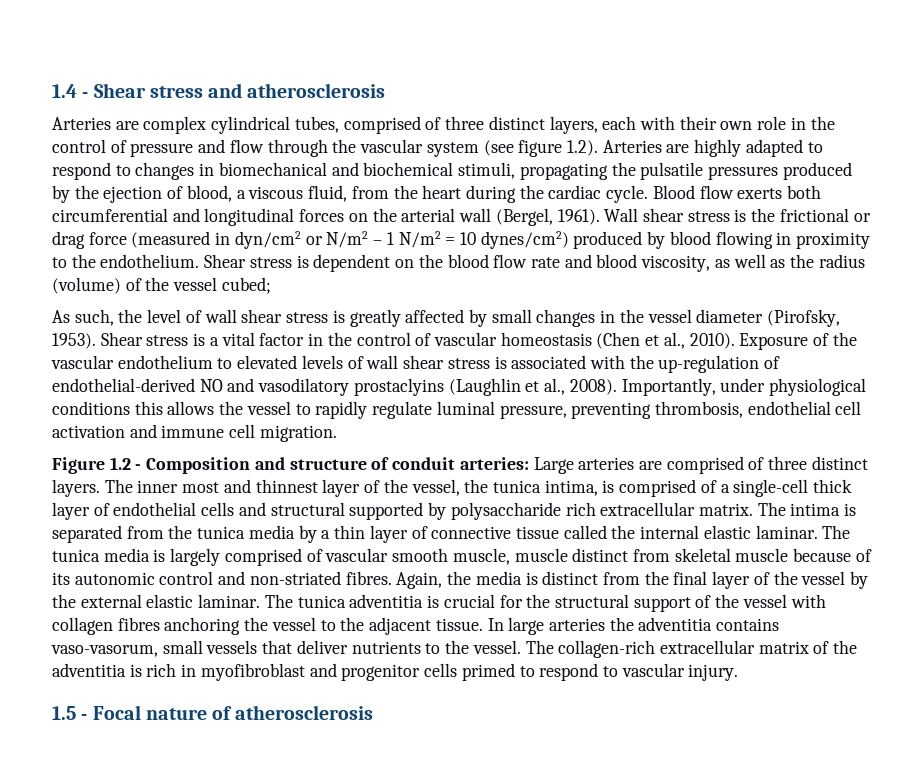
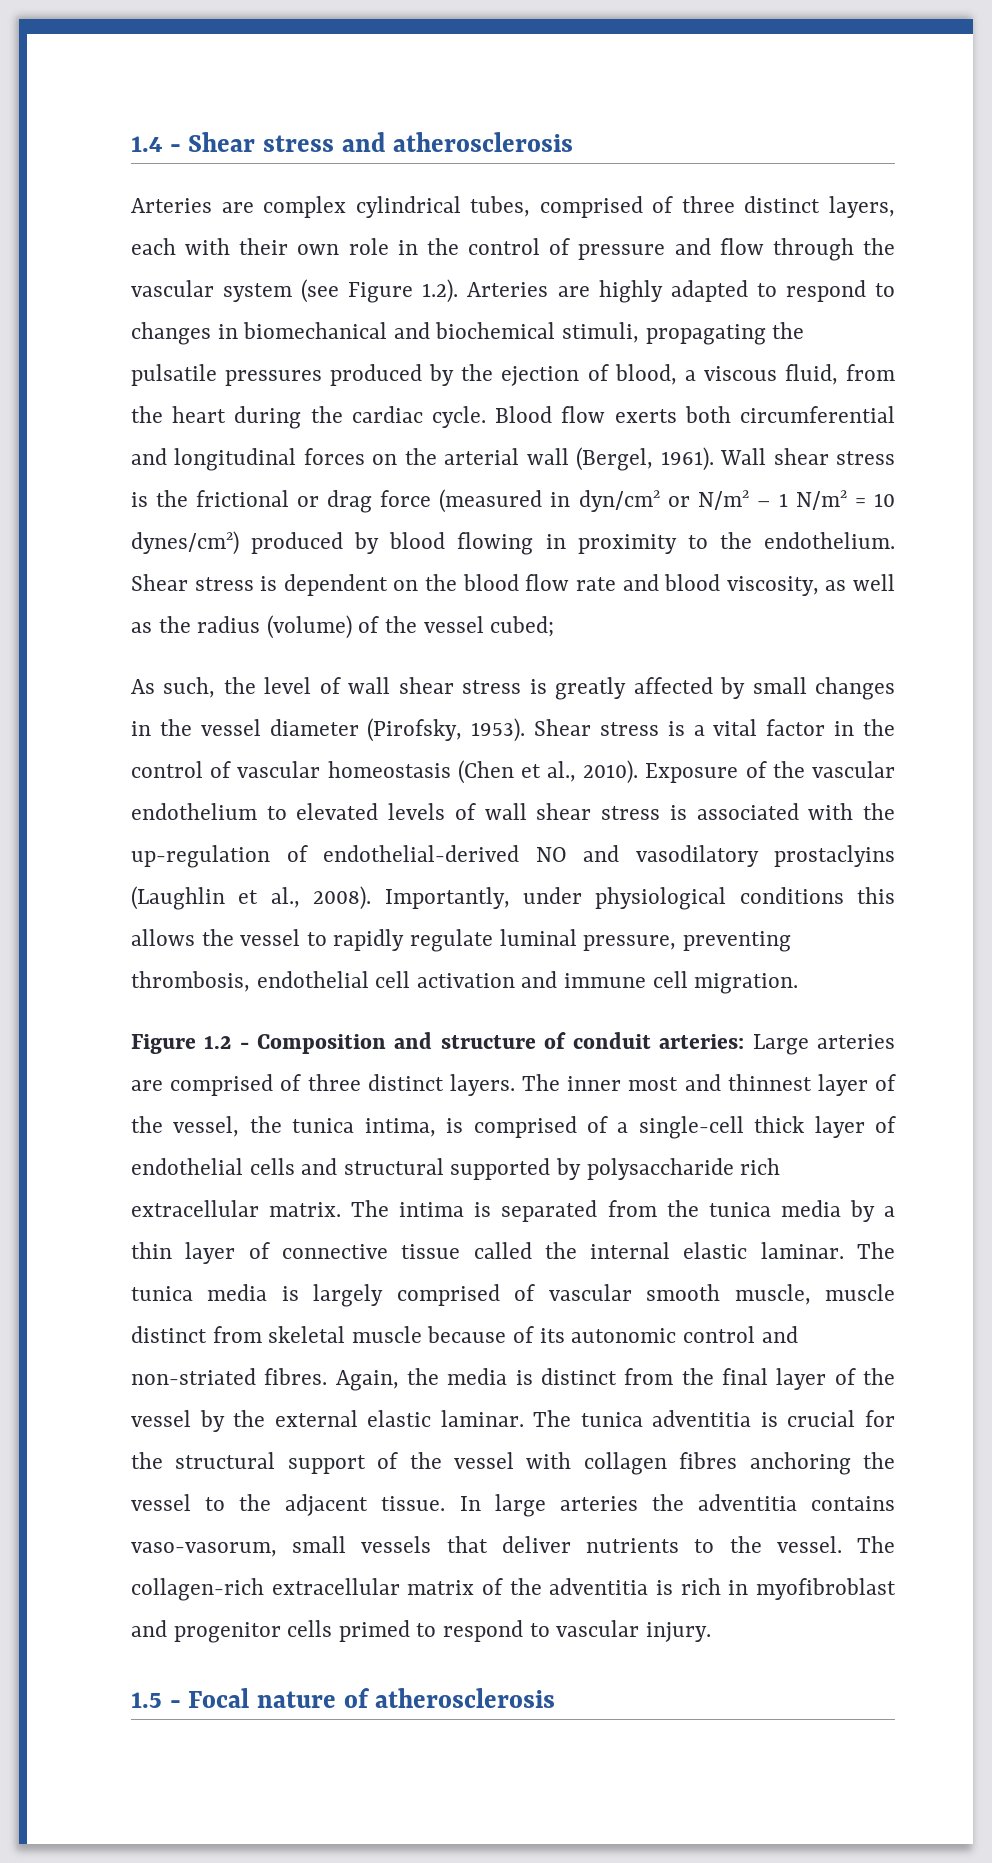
- Arteries are complex cylindrical tubes, comprised of three distinct layers, each with their own role in the control of pressure and flow through the vascular system (see figure 1.2). Arteries are highly adapted to respond to changes in biomechanical and biochemical stimuli, propagating the pulsatile pressures produced by the ejection of blood, a viscous fluid, from the heart during the cardiac cycle.
+ Arteries are complex cylindrical tubes, comprised of three distinct layers, each with their own role in the control of pressure and flow through the vascular system (see Figure 1.2). Arteries are highly adapted to respond to changes in biomechanical and biochemical stimuli, propagating the pulsatile pressures produced by the ejection of blood, a viscous fluid, from the heart during the cardiac cycle.

